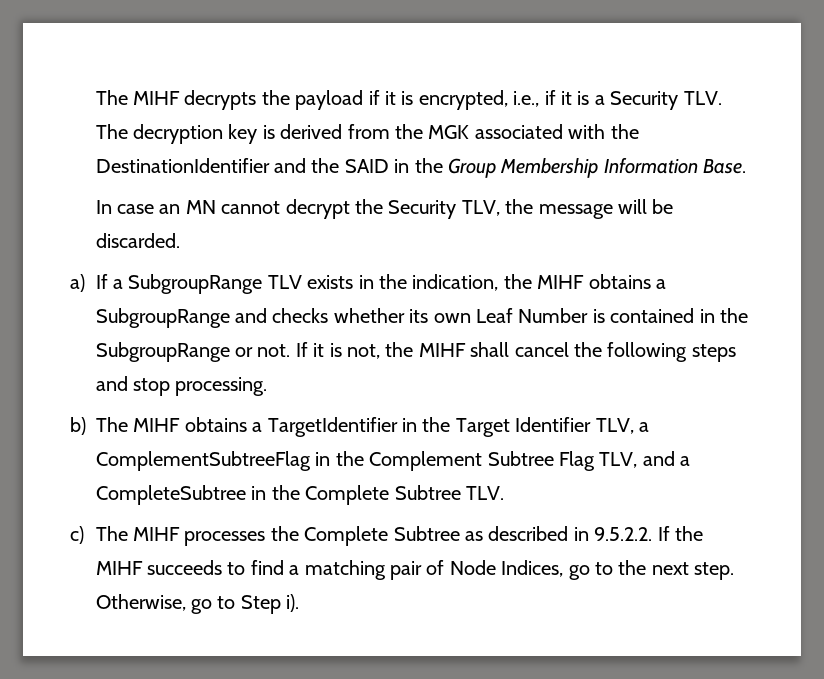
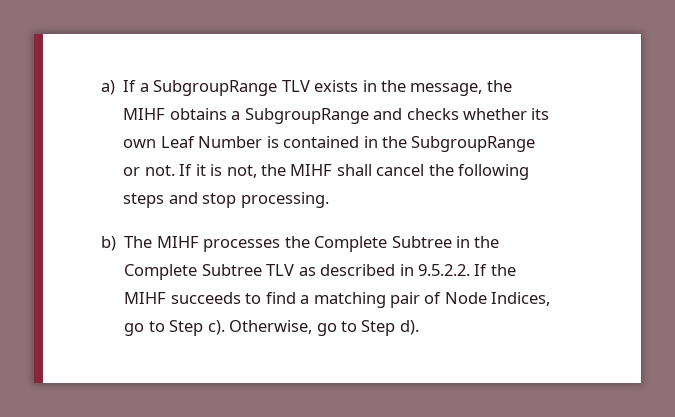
- The MIHF decrypts the payload if it is encrypted, i.e., if it is a Security TLV. The decryption key is derived from the MGK associated with the DestinationIdentifier and the SAID in the Group Membership Information Base.
- In case an MN cannot decrypt the Security TLV, the message will be discarded.
- a) If a SubgroupRange TLV exists in the indication, the MIHF obtains a SubgroupRange and checks whether its own Leaf Number is contained in the SubgroupRange or not.
+ a) If a SubgroupRange TLV exists in the message, the MIHF obtains a SubgroupRange and checks whether its own Leaf Number is contained in the SubgroupRange or not.
- b) The MIHF obtains a TargetIdentifier in the Target Identifier TLV, a ComplementSubtreeFlag in the Complement Subtree Flag TLV, and a CompleteSubtree in the Complete Subtree TLV.
- c) The MIHF processes the Complete Subtree as described in 9.5.2.2. If the MIHF succeeds to find a matching pair of Node Indices, go to the next step.
+ b) The MIHF processes the Complete Subtree in the Complete Subtree TLV as described in 9.5.2.2. If the MIHF succeeds to find a matching pair of Node Indices, go to Step c).
- Otherwise, go to Step i).
+ Otherwise, go to Step d).

